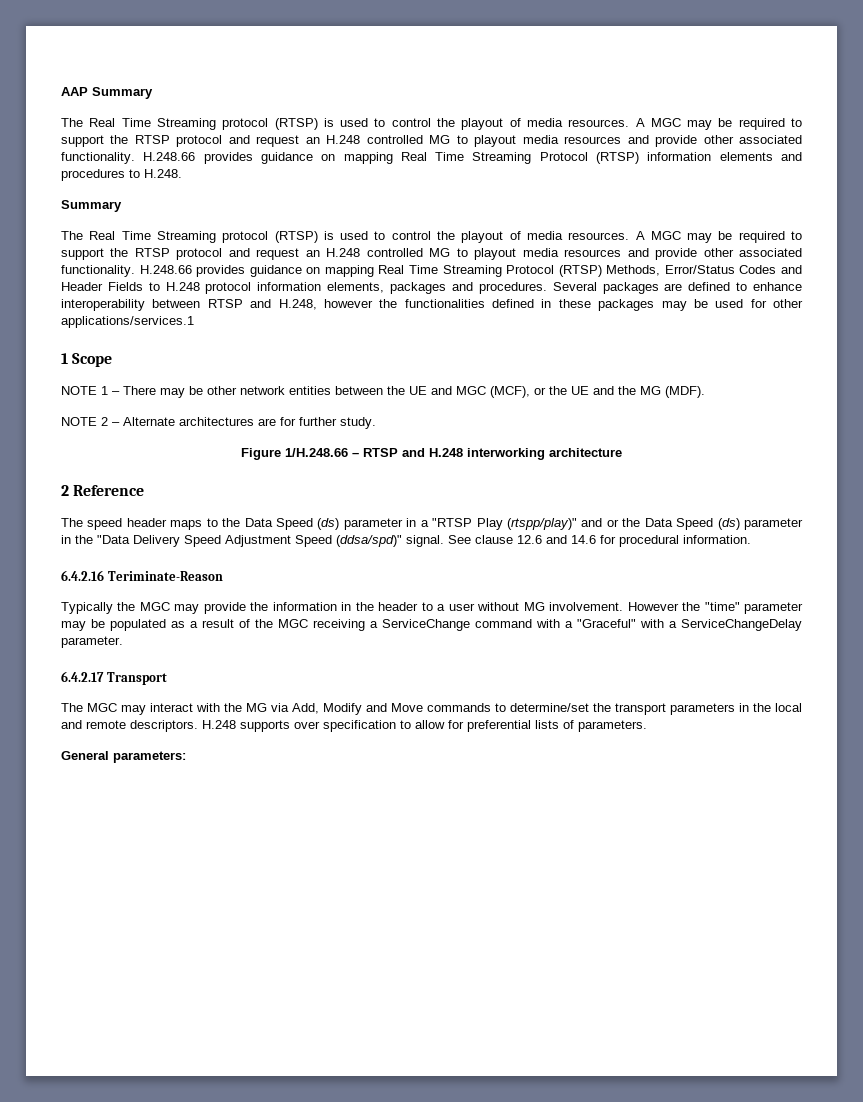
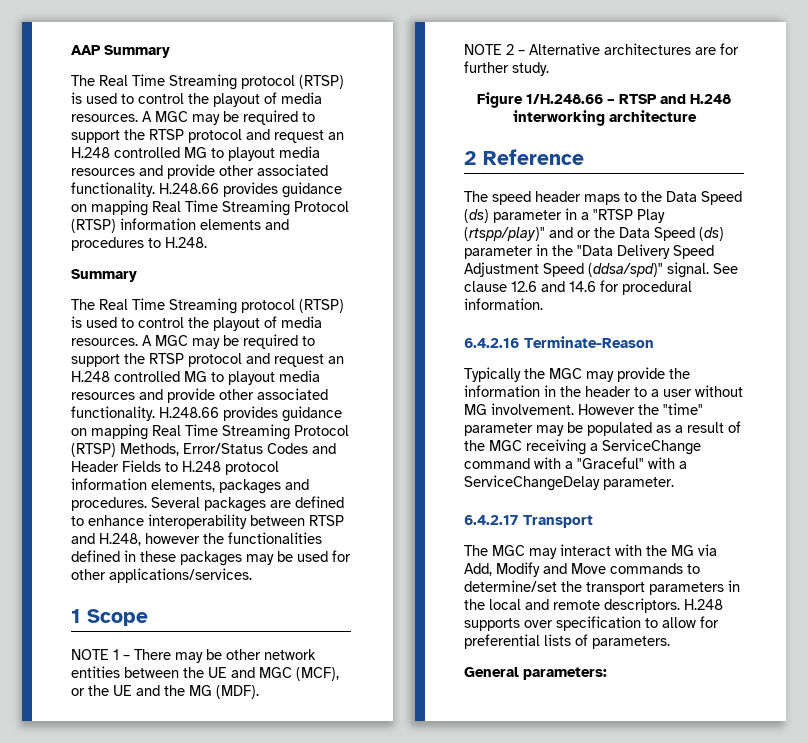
- Several packages are defined to enhance interoperability between RTSP and H.248, however the functionalities defined in these packages may be used for other applications/services.1
+ Several packages are defined to enhance interoperability between RTSP and H.248, however the functionalities defined in these packages may be used for other applications/services.
- NOTE 2 – Alternate architectures are for further study.
+ NOTE 2 – Alternative architectures are for further study.
- 6.4.2.16 Teriminate-Reason
+ 6.4.2.16 Terminate-Reason

